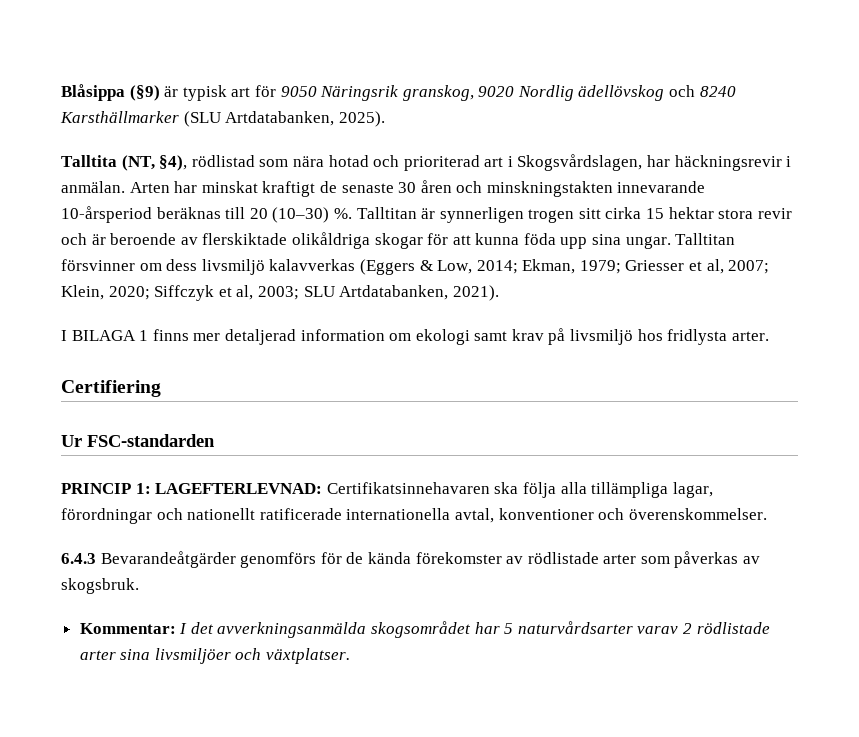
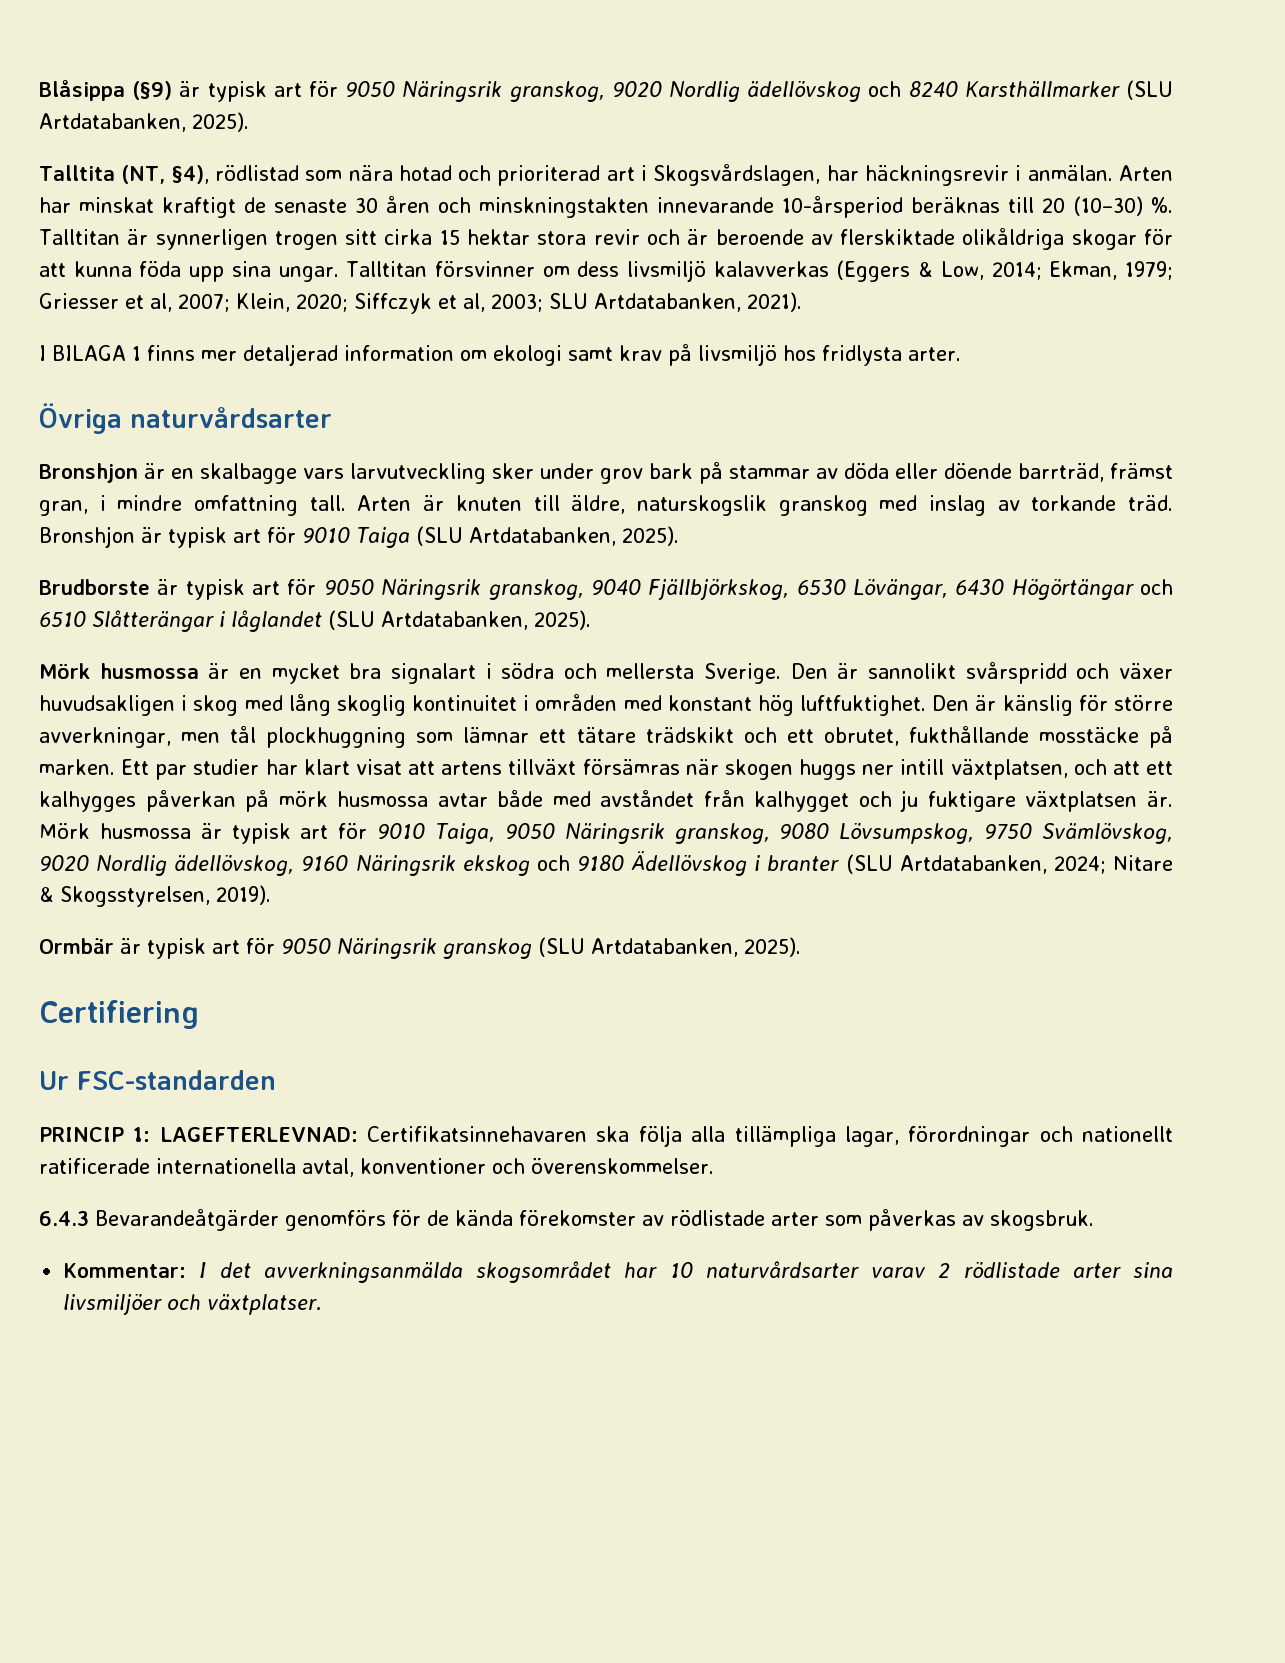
+ Övriga naturvårdsarter
+ Bronshjon är en skalbagge vars larvutveckling sker under grov bark på stammar av döda eller döende barrträd, främst gran, i mindre omfattning tall. Arten är knuten till äldre, naturskogslik granskog med inslag av torkande träd. Bronshjon är typisk art för 9010 Taiga (SLU Artdatabanken, 2025).
+ Brudborste är typisk art för 9050 Näringsrik granskog, 9040 Fjällbjörkskog, 6530 Lövängar, 6430 Högörtängar och 6510 Slåtterängar i låglandet (SLU Artdatabanken, 2025).
+ Mörk husmossa är en mycket bra signalart i södra och mellersta Sverige. Den är sannolikt svårspridd och växer huvudsakligen i skog med lång skoglig kontinuitet i områden med konstant hög luftfuktighet. Den är känslig för större avverkningar, men tål plockhuggning som lämnar ett tätare trädskikt och ett obrutet, fukthållande mosstäcke på marken. Ett par studier har klart visat att artens tillväxt försämras när skogen huggs ner intill växtplatsen, och att ett kalhygges påverkan på mörk husmossa avtar både med avståndet från kalhygget och ju fuktigare växtplatsen är. Mörk husmossa är typisk art för 9010 Taiga, 9050 Näringsrik granskog, 9080 Lövsumpskog, 9750 Svämlövskog, 9020 Nordlig ädellövskog, 9160 Näringsrik ekskog och 9180 Ädellövskog i branter (SLU Artdatabanken, 2024; Nitare & Skogsstyrelsen, 2019).
+ Ormbär är typisk art för 9050 Näringsrik granskog (SLU Artdatabanken, 2025).
- Kommentar: I det avverkningsanmälda skogsområdet har 5 naturvårdsarter varav 2 rödlistade arter sina livsmiljöer och växtplatser.
+ Kommentar: I det avverkningsanmälda skogsområdet har 10 naturvårdsarter varav 2 rödlistade arter sina livsmiljöer och växtplatser.

